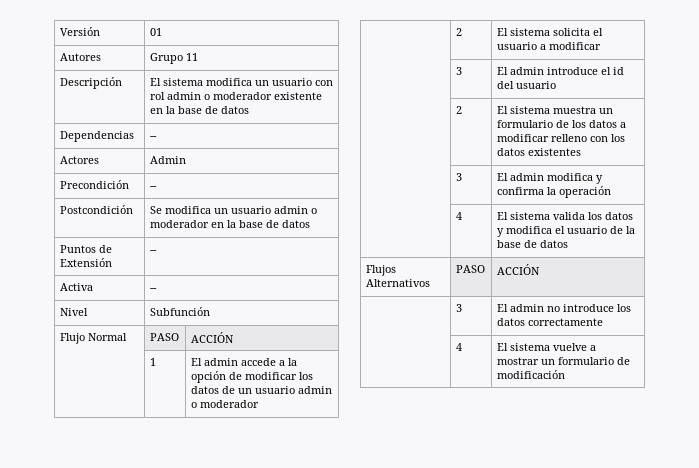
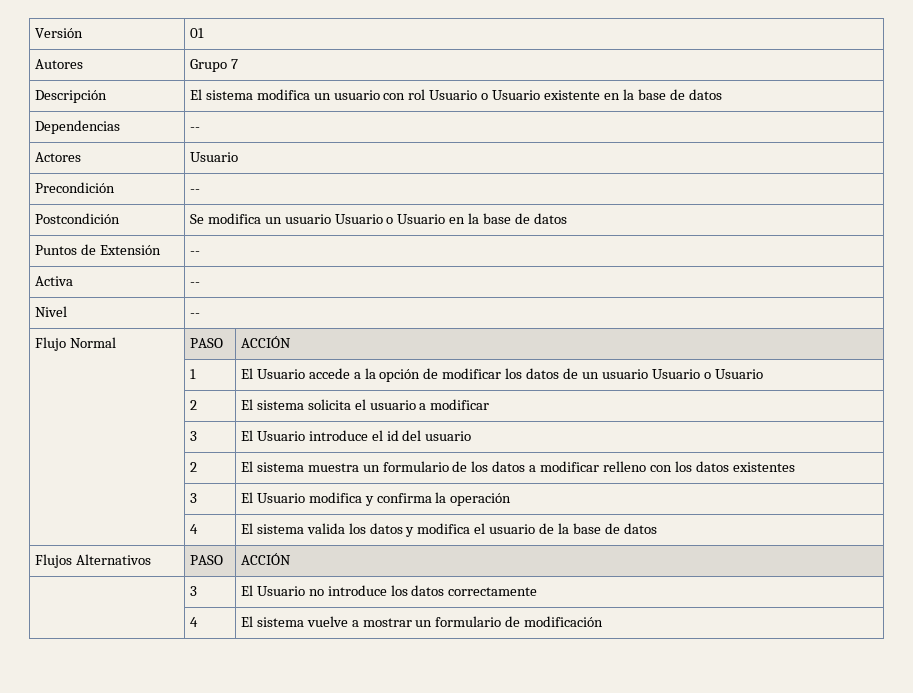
- Autores | Grupo 11
+ Autores | Grupo 7
- Descripción | El sistema modifica un usuario con rol admin o moderador existente en la base de datos
+ Descripción | El sistema modifica un usuario con rol Usuario o Usuario existente en la base de datos
- Actores | Admin
+ Actores | Usuario
- Postcondición | Se modifica un usuario admin o moderador en la base de datos
+ Postcondición | Se modifica un usuario Usuario o Usuario en la base de datos
- Nivel | Subfunción
+ Nivel | --
- | 1 | El admin accede a la opción de modificar los datos de un usuario admin o moderador
+ | 1 | El Usuario accede a la opción de modificar los datos de un usuario Usuario o Usuario
- | 3 | El admin introduce el id del usuario
+ | 3 | El Usuario introduce el id del usuario
- | 3 | El admin modifica y confirma la operación
+ | 3 | El Usuario modifica y confirma la operación
- | 3 | El admin no introduce los datos correctamente
+ | 3 | El Usuario no introduce los datos correctamente

